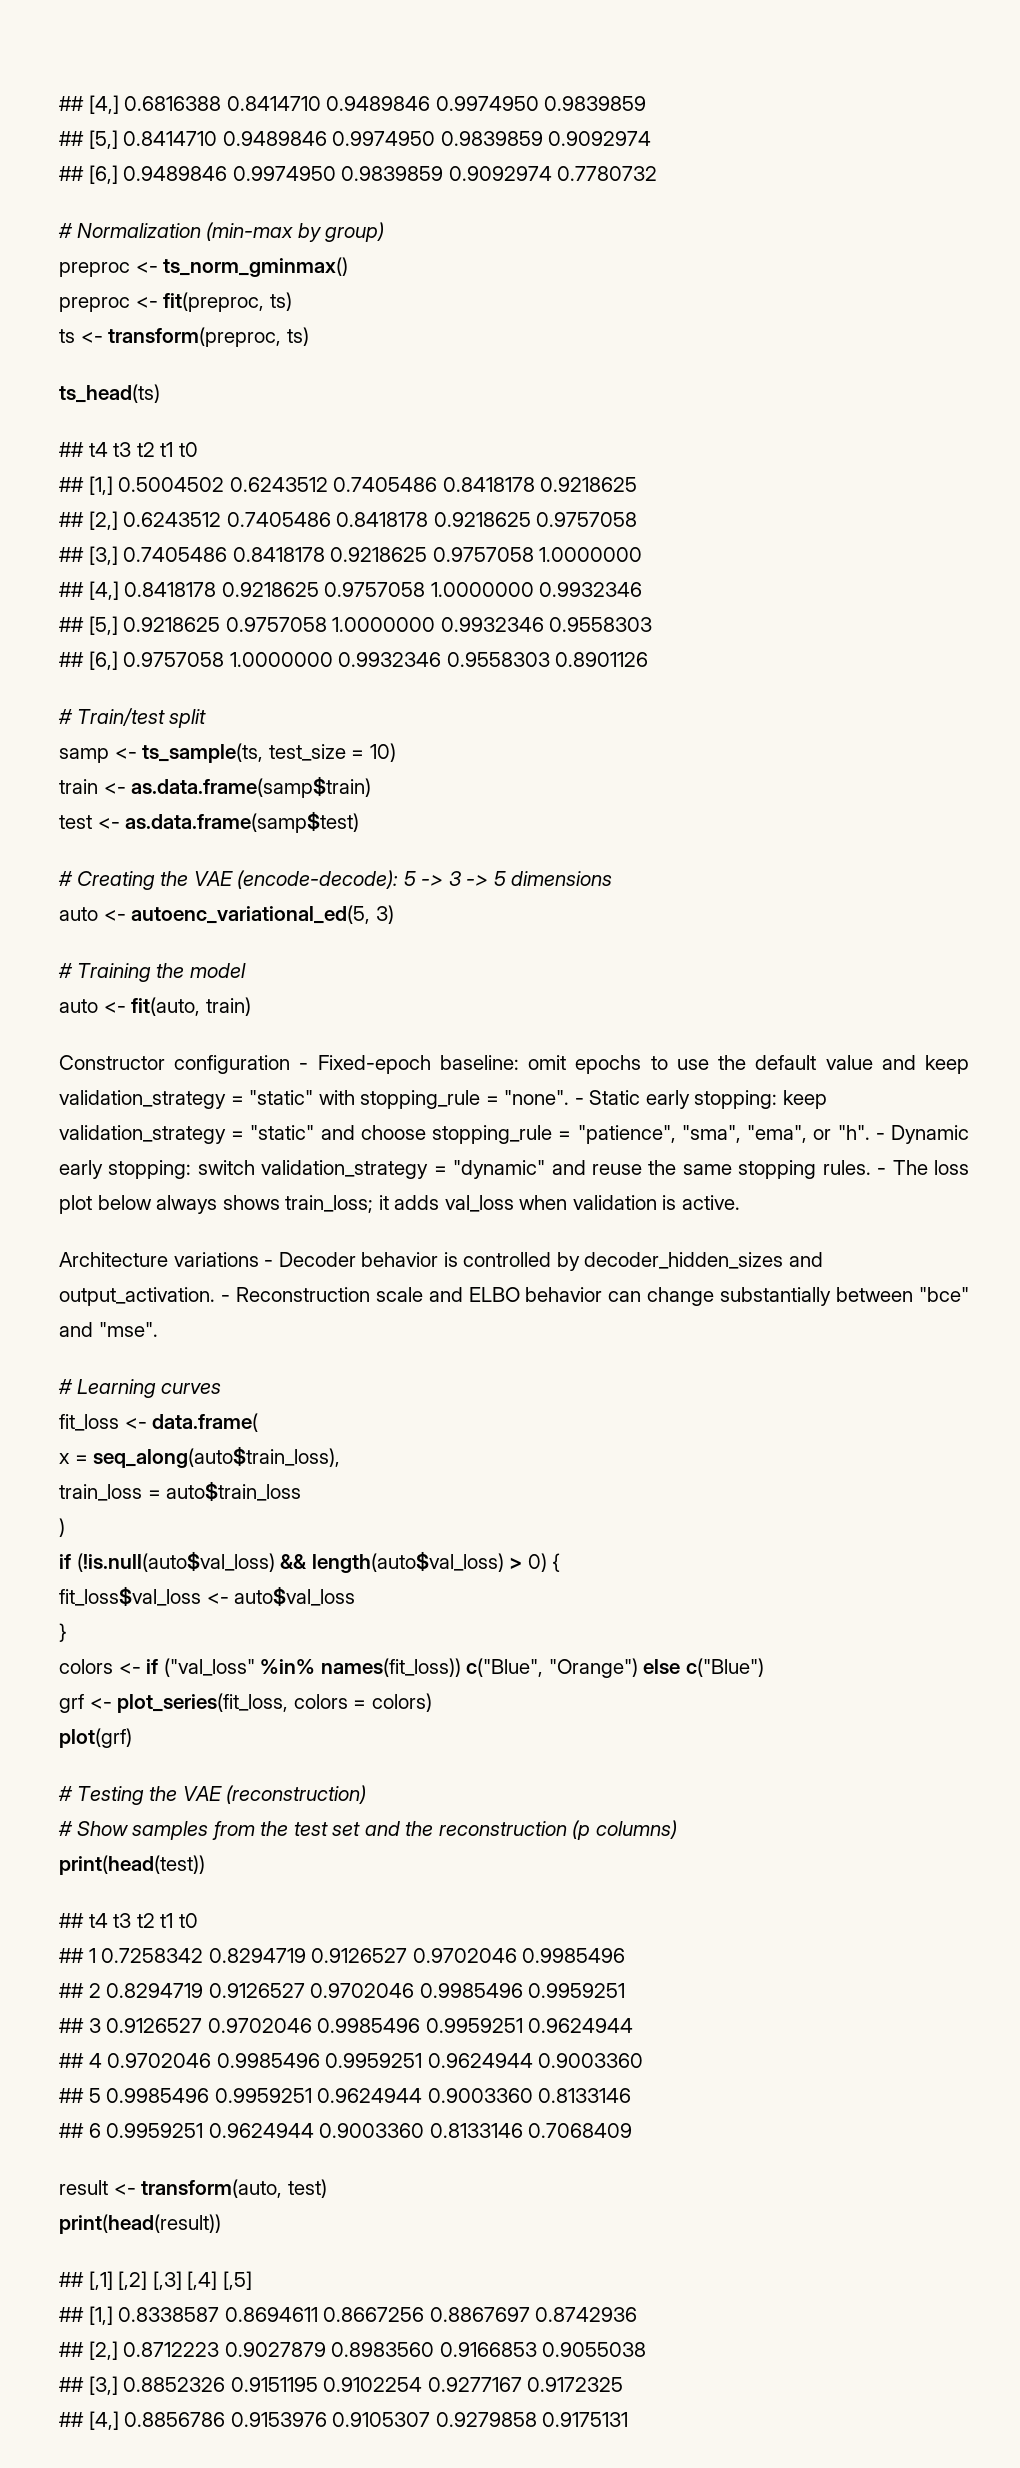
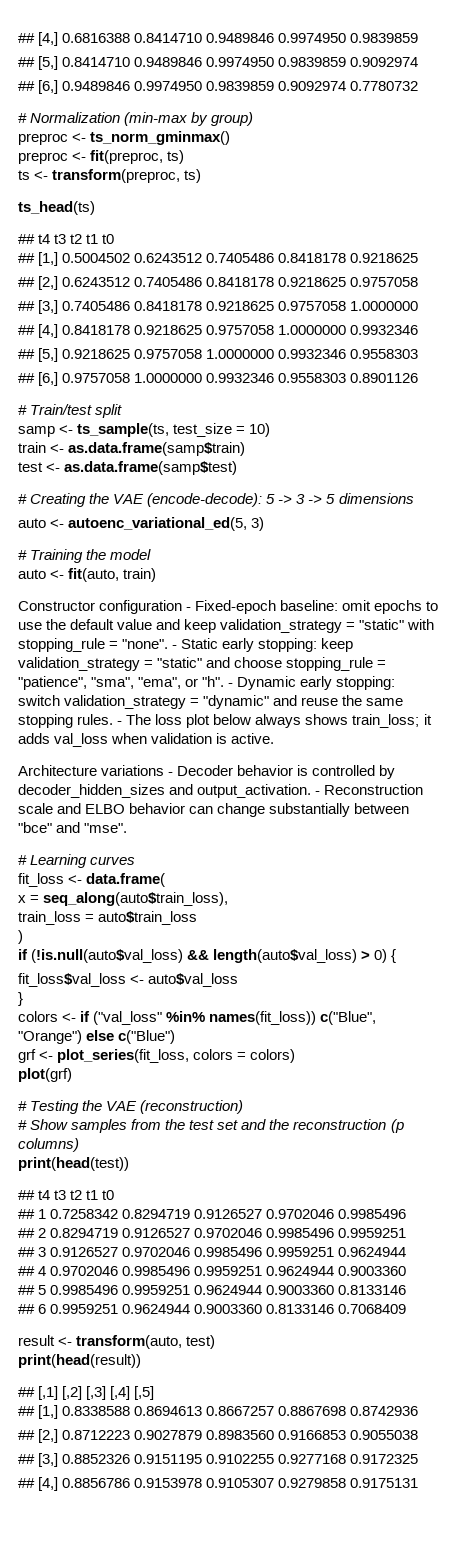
- ## [1,] 0.8338587 0.8694611 0.8667256 0.8867697 0.8742936
+ ## [1,] 0.8338588 0.8694613 0.8667257 0.8867698 0.8742936
- ## [3,] 0.8852326 0.9151195 0.9102254 0.9277167 0.9172325
+ ## [3,] 0.8852326 0.9151195 0.9102255 0.9277168 0.9172325
- ## [4,] 0.8856786 0.9153976 0.9105307 0.9279858 0.9175131
+ ## [4,] 0.8856786 0.9153978 0.9105307 0.9279858 0.9175131

